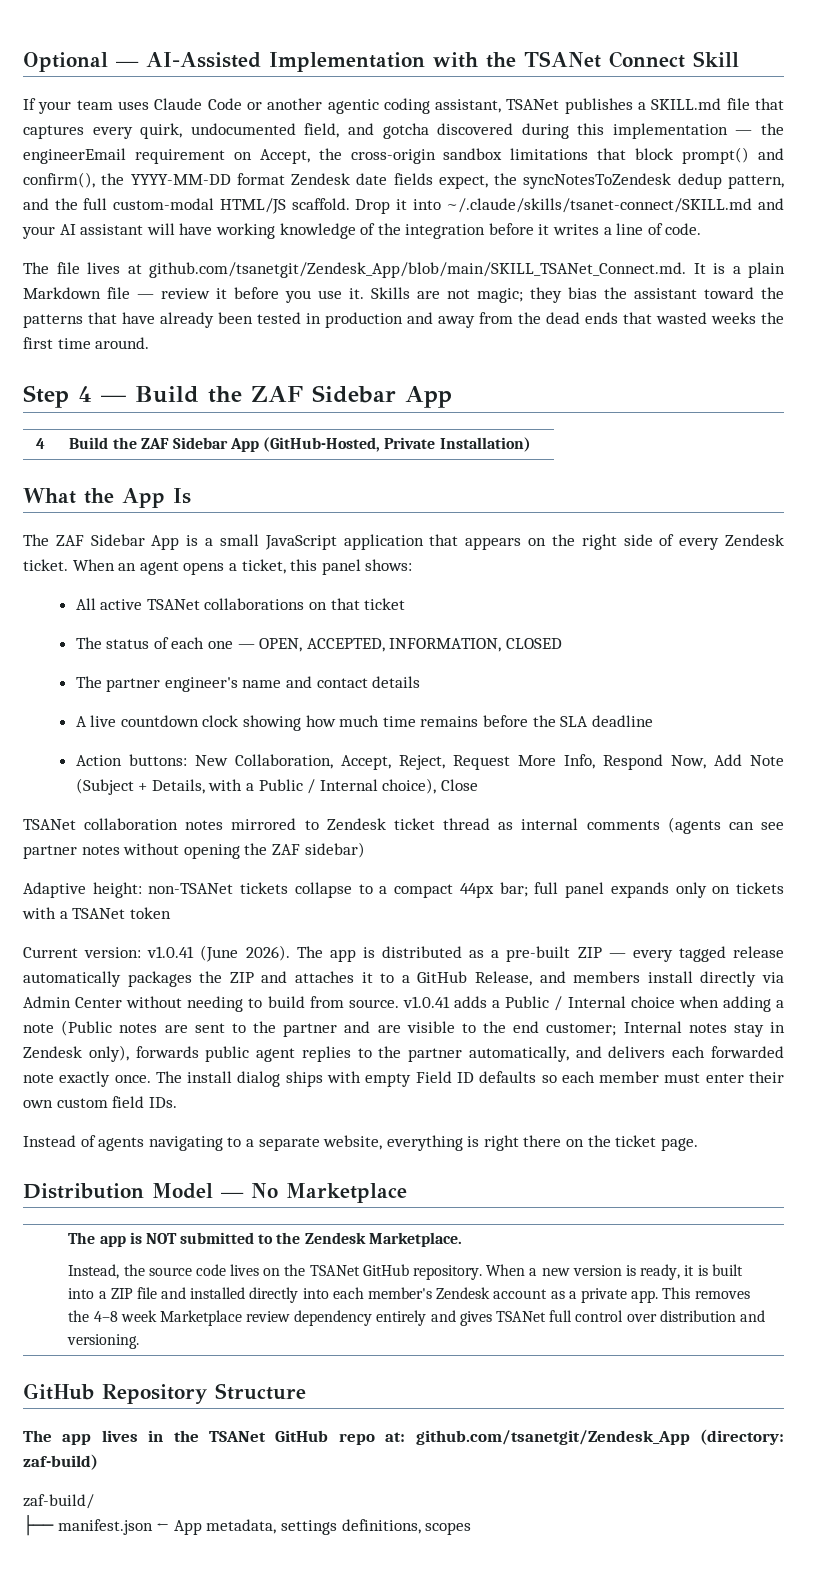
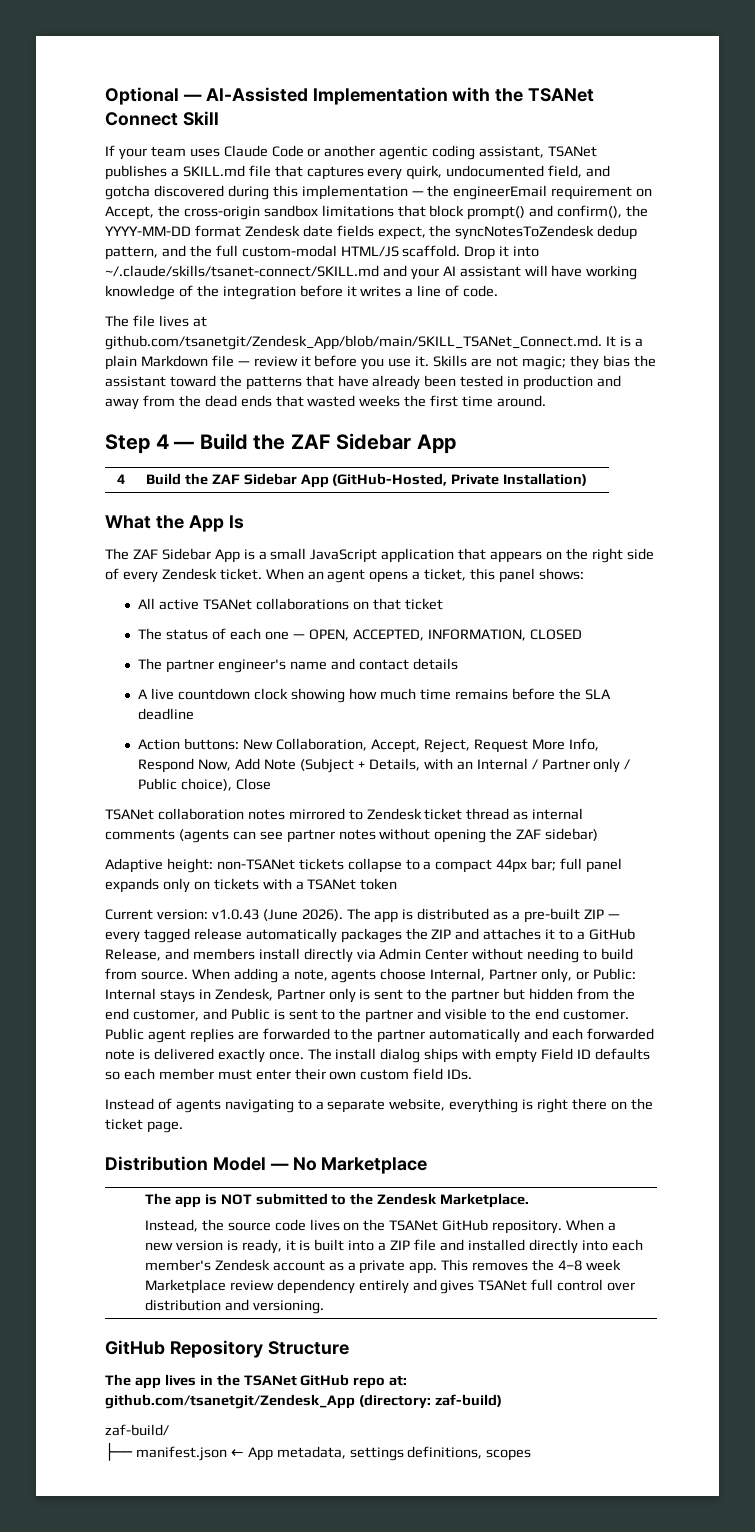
- Action buttons: New Collaboration, Accept, Reject, Request More Info, Respond Now, Add Note (Subject + Details, with a Public / Internal choice), Close
+ Action buttons: New Collaboration, Accept, Reject, Request More Info, Respond Now, Add Note (Subject + Details, with an Internal / Partner only / Public choice), Close
- Current version: v1.0.41 (June 2026).
+ Current version: v1.0.43 (June 2026).
- The app is distributed as a pre-built ZIP — every tagged release automatically packages the ZIP and attaches it to a GitHub Release, and members install directly via Admin Center without needing to build from source. v1.0.41 adds a Public / Internal choice when adding a note (Public notes are sent to the partner and are visible to the end customer; Internal notes stay in Zendesk only), forwards public agent replies to the partner automatically, and delivers each forwarded note exactly once.
+ The app is distributed as a pre-built ZIP — every tagged release automatically packages the ZIP and attaches it to a GitHub Release, and members install directly via Admin Center without needing to build from source. When adding a note, agents choose Internal, Partner only, or Public: Internal stays in Zendesk, Partner only is sent to the partner but hidden from the end customer, and Public is sent to the partner and visible to the end customer. Public agent replies are forwarded to the partner automatically and each forwarded note is delivered exactly once.

